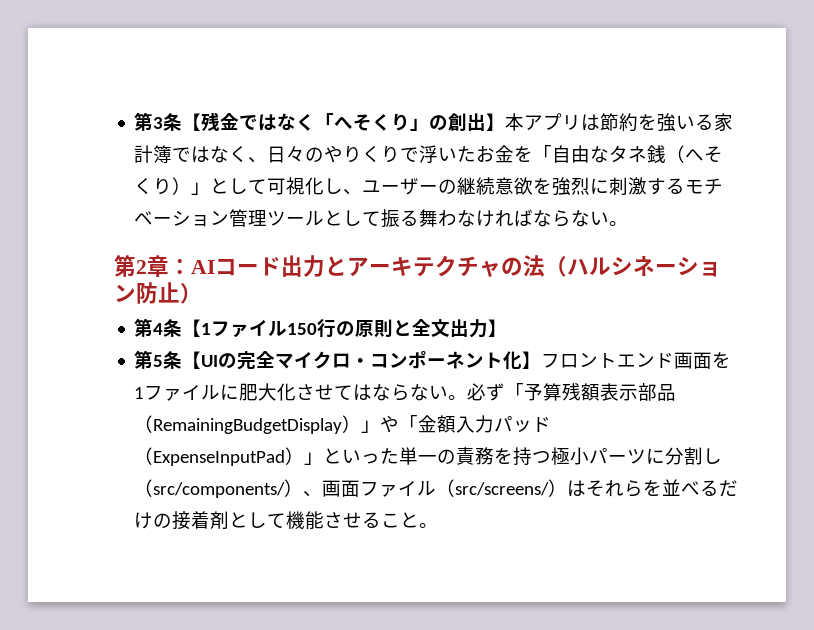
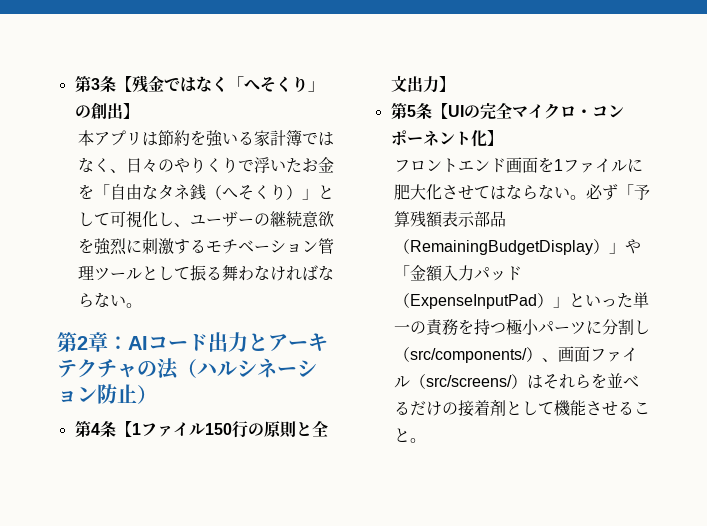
- 第3条【残金ではなく「へそくり」の創出】本アプリは節約を強いる家計簿ではなく、日々のやりくりで浮いたお金を「自由なタネ銭（へそくり）」として可視化し、ユーザーの継続意欲を強烈に刺激するモチベーション管理ツールとして振る舞わなければならない。
+ 第3条【残金ではなく「へそくり」の創出】
+ 本アプリは節約を強いる家計簿ではなく、日々のやりくりで浮いたお金を「自由なタネ銭（へそくり）」として可視化し、ユーザーの継続意欲を強烈に刺激するモチベーション管理ツールとして振る舞わなければならない。
- 第5条【UIの完全マイクロ・コンポーネント化】フロントエンド画面を1ファイルに肥大化させてはならない。
+ 第5条【UIの完全マイクロ・コンポーネント化】
+ フロントエンド画面を1ファイルに肥大化させてはならない。

